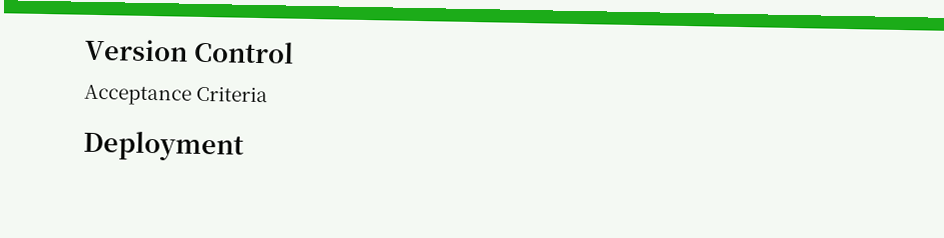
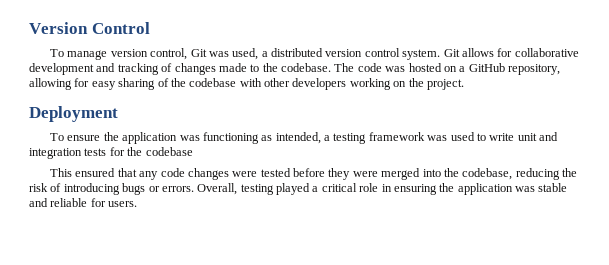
- Acceptance Criteria
+ To manage version control, Git was used, a distributed version control system. Git allows for collaborative development and tracking of changes made to the codebase. The code was hosted on a GitHub repository, allowing for easy sharing of the codebase with other developers working on the project.
  Deployment
+ To ensure the application was functioning as intended, a testing framework was used to write unit and integration tests for the codebase
+ This ensured that any code changes were tested before they were merged into the codebase, reducing the risk of introducing bugs or errors. Overall, testing played a critical role in ensuring the application was stable and reliable for users.

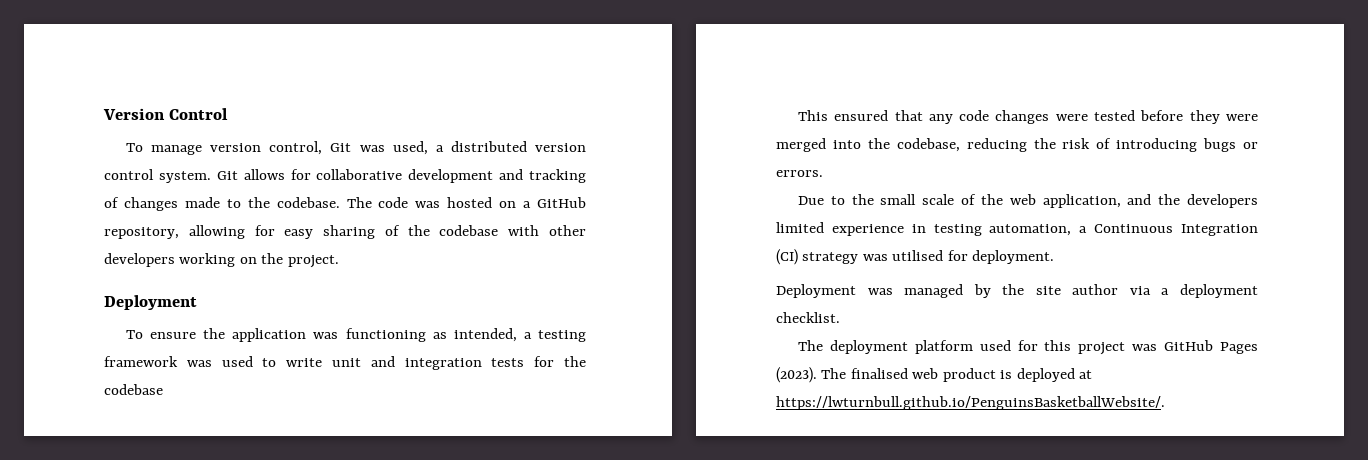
- This ensured that any code changes were tested before they were merged into the codebase, reducing the risk of introducing bugs or errors. Overall, testing played a critical role in ensuring the application was stable and reliable for users.
+ This ensured that any code changes were tested before they were merged into the codebase, reducing the risk of introducing bugs or errors.
+ Due to the small scale of the web application, and the developers limited experience in testing automation, a Continuous Integration (CI) strategy was utilised for deployment.
+ Deployment was managed by the site author via a deployment checklist.
+ The deployment platform used for this project was GitHub Pages (2023). The finalised web product is deployed at https://lwturnbull.github.io/PenguinsBasketballWebsite/.

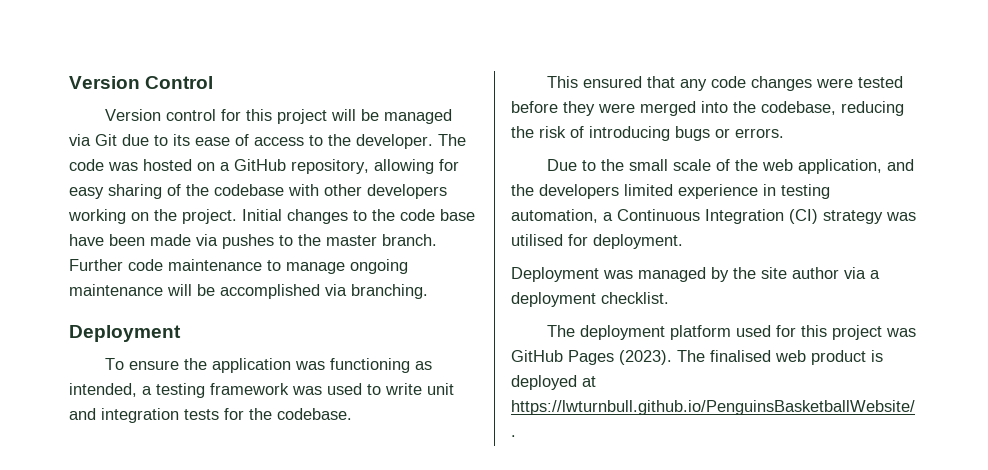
- To manage version control, Git was used, a distributed version control system. Git allows for collaborative development and tracking of changes made to the codebase.
+ Version control for this project will be managed via Git due to its ease of access to the developer.
+ Initial changes to the code base have been made via pushes to the master branch. Further code maintenance to manage ongoing maintenance will be accomplished via branching.
- To ensure the application was functioning as intended, a testing framework was used to write unit and integration tests for the codebase
+ To ensure the application was functioning as intended, a testing framework was used to write unit and integration tests for the codebase.

